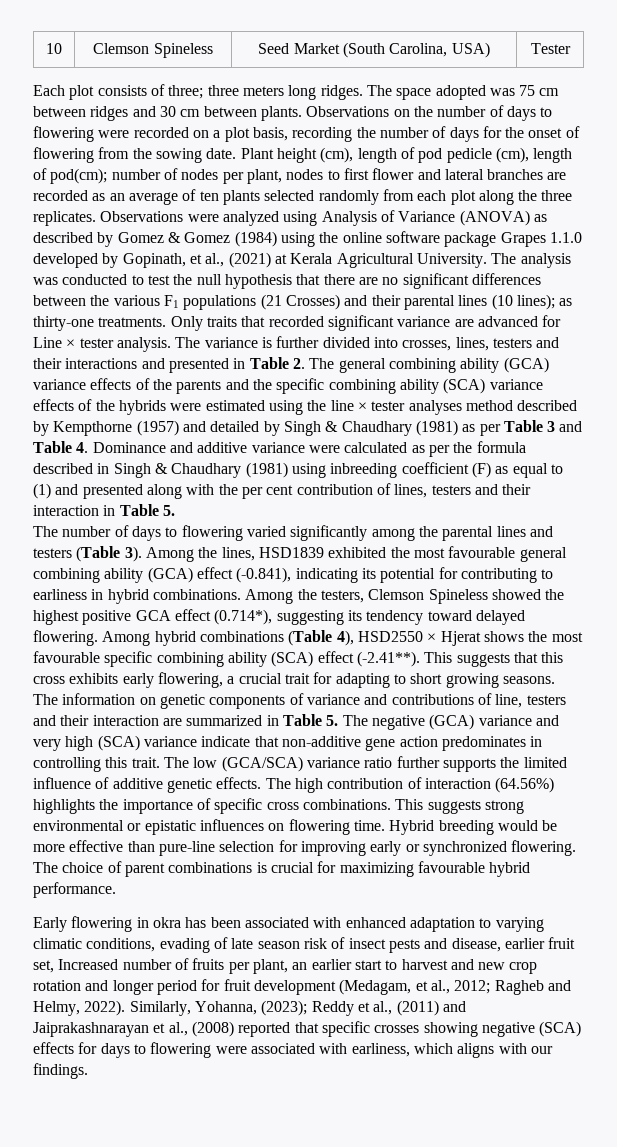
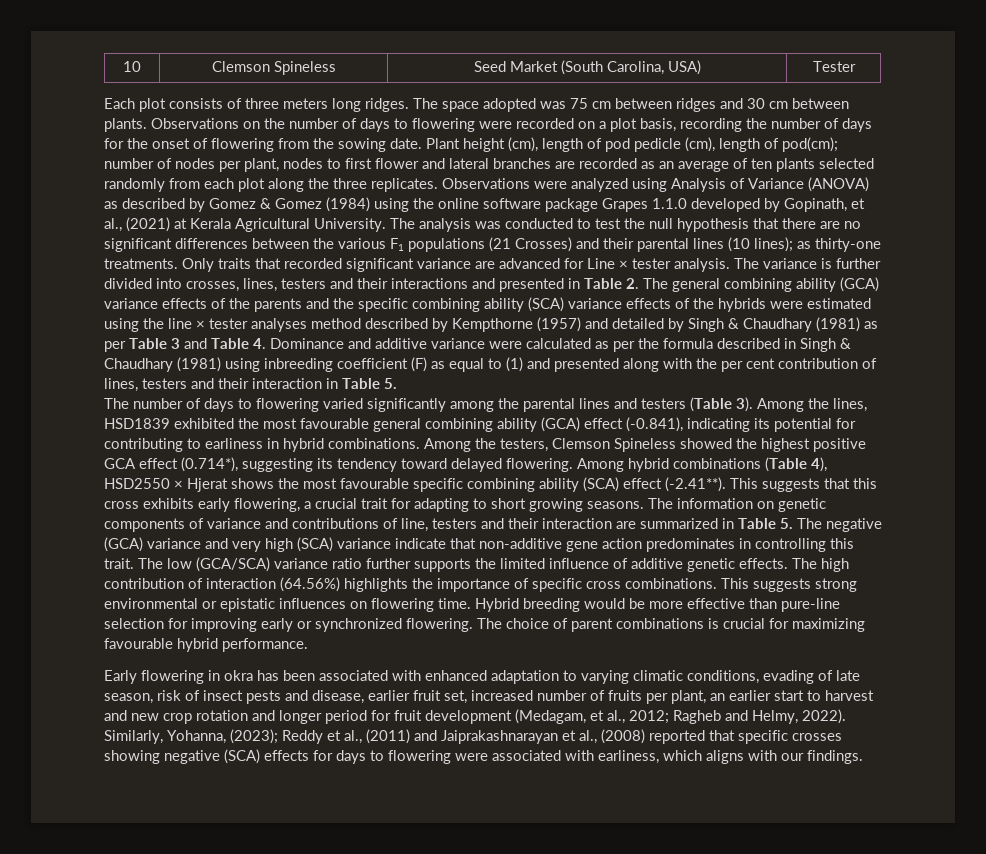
- Each plot consists of three; three meters long ridges.
+ Each plot consists of three meters long ridges.
- Early flowering in okra has been associated with enhanced adaptation to varying climatic conditions, evading of late season risk of insect pests and disease, earlier fruit set, Increased number of fruits per plant, an earlier start to harvest and new crop rotation and longer period for fruit development (Medagam, et al., 2012; Ragheb and Helmy, 2022).
+ Early flowering in okra has been associated with enhanced adaptation to varying climatic conditions, evading of late season, risk of insect pests and disease, earlier fruit set, increased number of fruits per plant, an earlier start to harvest and new crop rotation and longer period for fruit development (Medagam, et al., 2012; Ragheb and Helmy, 2022).

